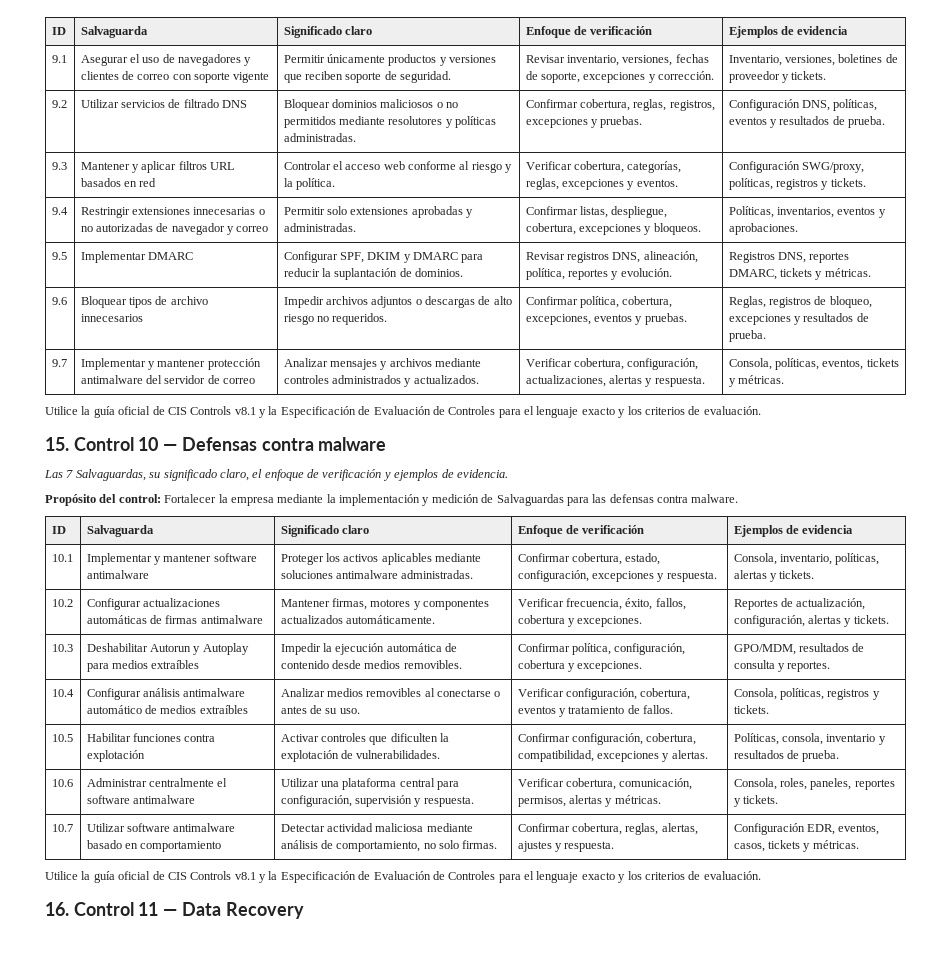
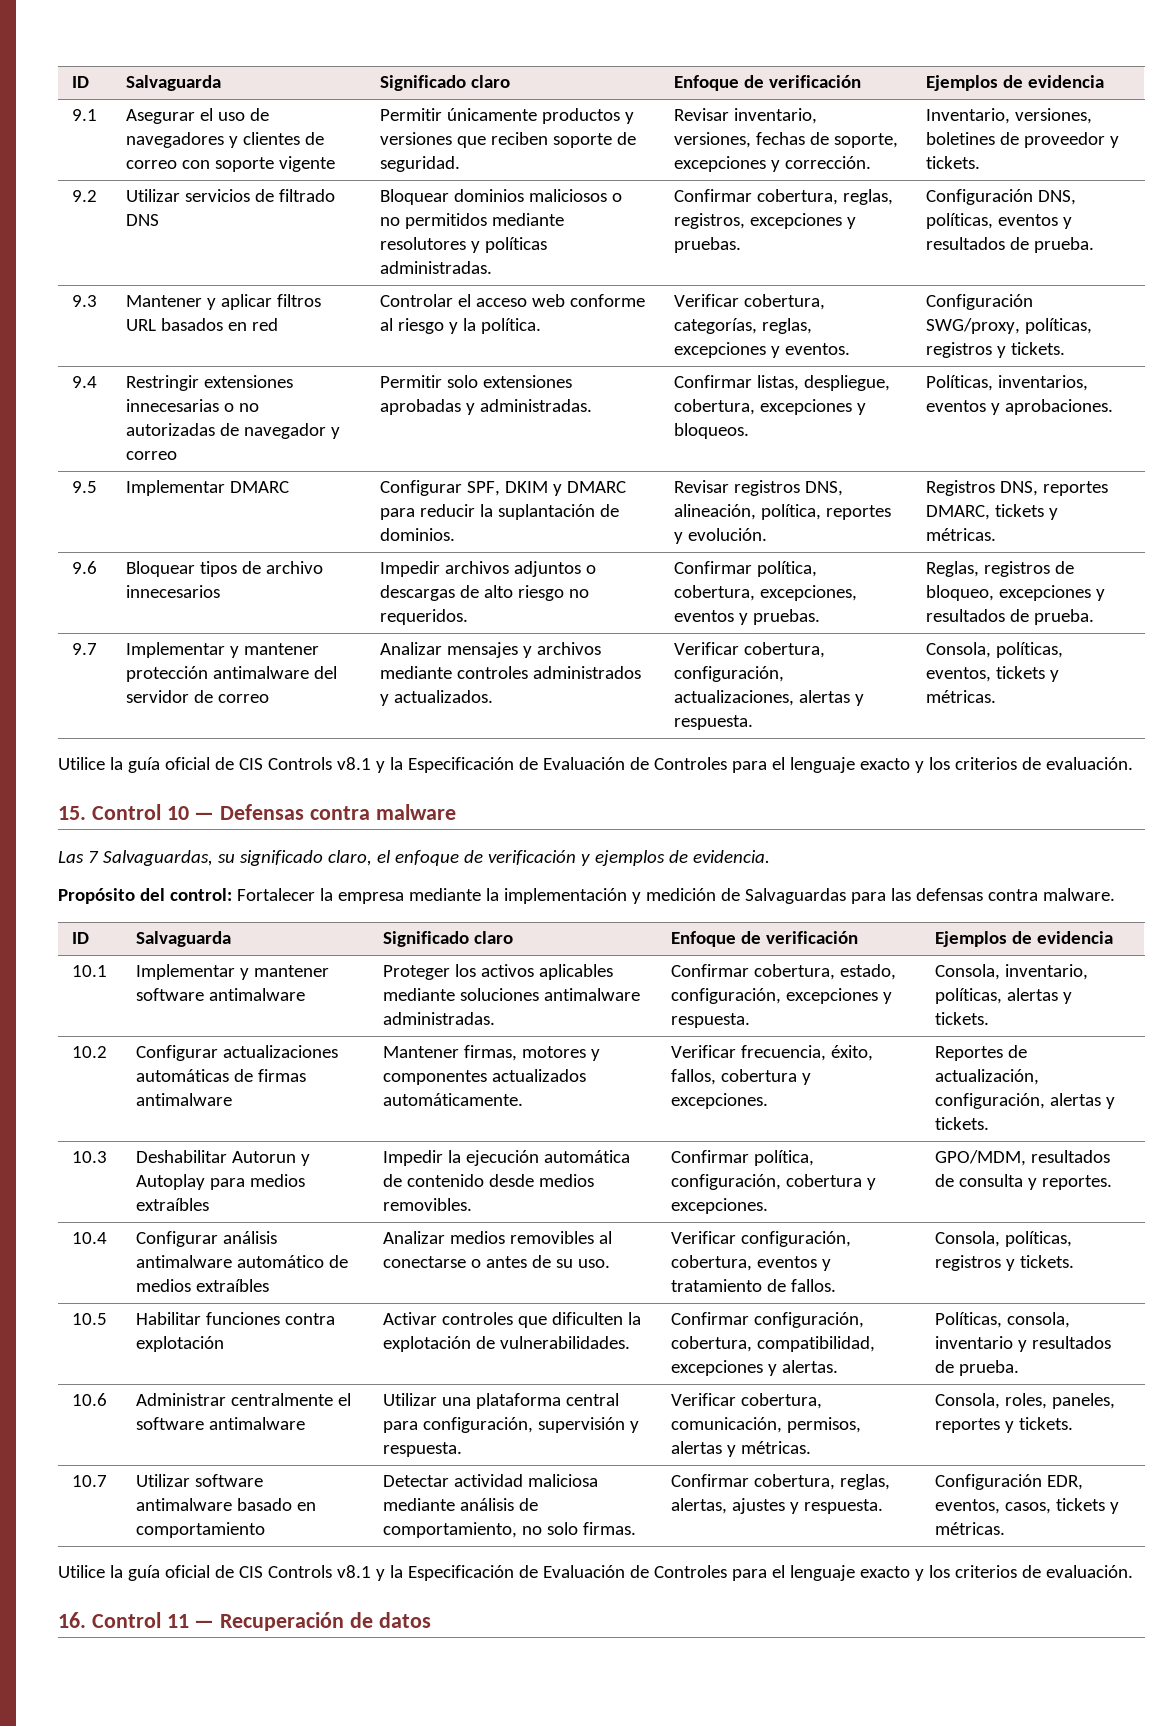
- 16. Control 11 — Data Recovery
+ 16. Control 11 — Recuperación de datos

